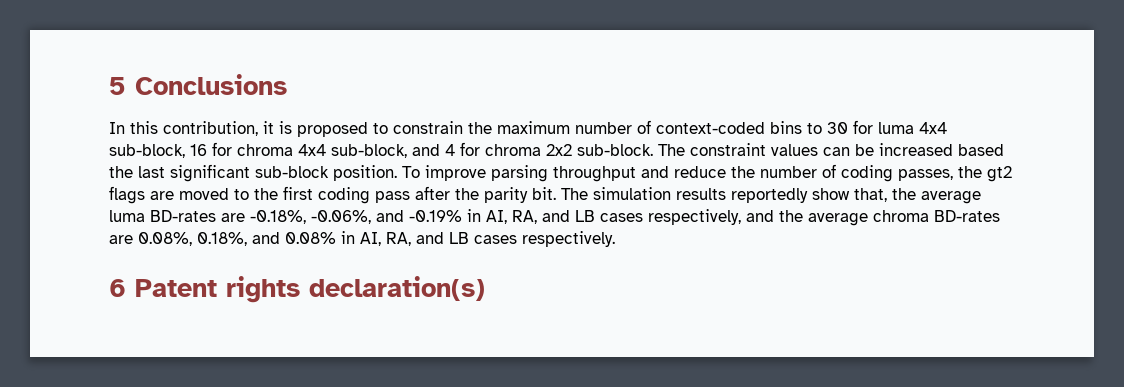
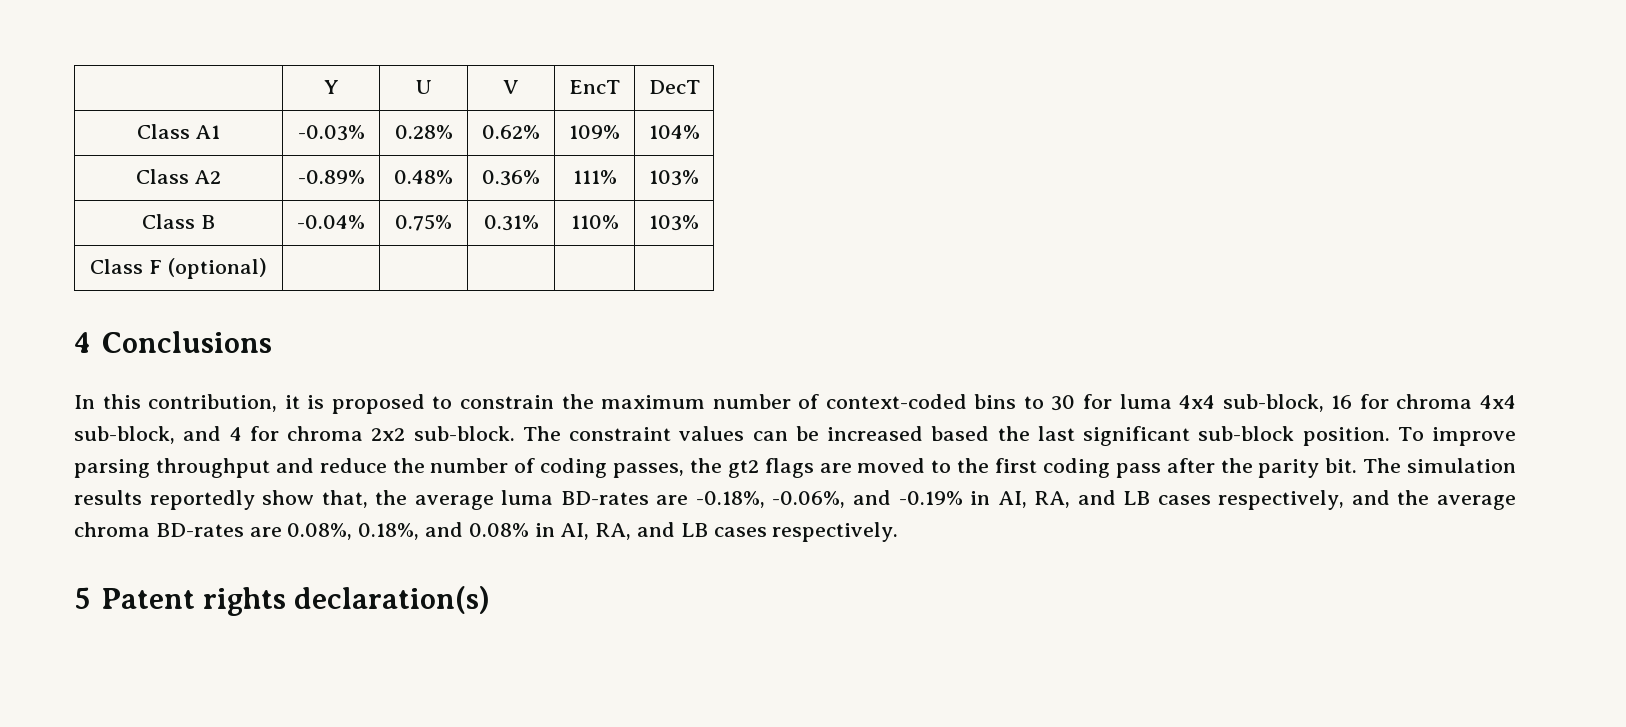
- 5 Conclusions
+ | Y | U | V | EncT | DecT
+ Class A1 | -0.03% | 0.28% | 0.62% | 109% | 104%
+ Class A2 | -0.89% | 0.48% | 0.36% | 111% | 103%
+ Class B | -0.04% | 0.75% | 0.31% | 110% | 103%
+ Class F (optional) | | | | |
+ 4 Conclusions
- 6 Patent rights declaration(s)
+ 5 Patent rights declaration(s)

